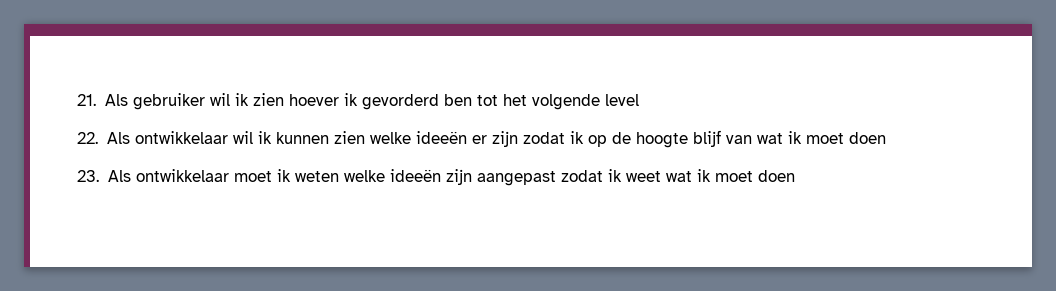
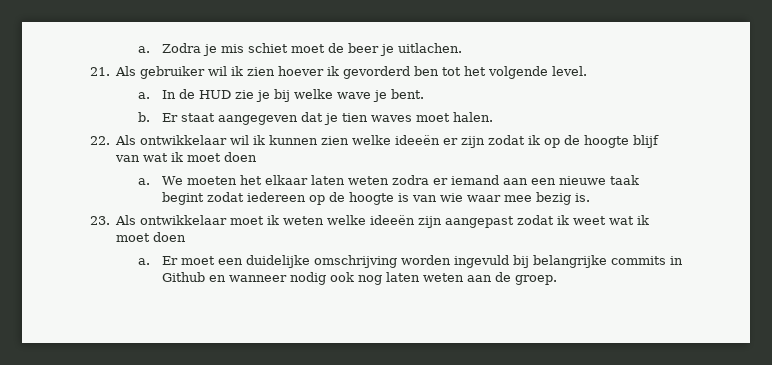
+ a. Zodra je mis schiet moet de beer je uitlachen.
- 21. Als gebruiker wil ik zien hoever ik gevorderd ben tot het volgende level
+ 21. Als gebruiker wil ik zien hoever ik gevorderd ben tot het volgende level.
+ a. In de HUD zie je bij welke wave je bent.
+ b. Er staat aangegeven dat je tien waves moet halen.
+ a. We moeten het elkaar laten weten zodra er iemand aan een nieuwe taak begint zodat iedereen op de hoogte is van wie waar mee bezig is.
+ a. Er moet een duidelijke omschrijving worden ingevuld bij belangrijke commits in Github en wanneer nodig ook nog laten weten aan de groep.

